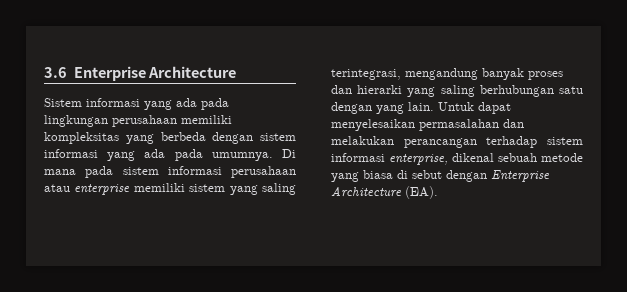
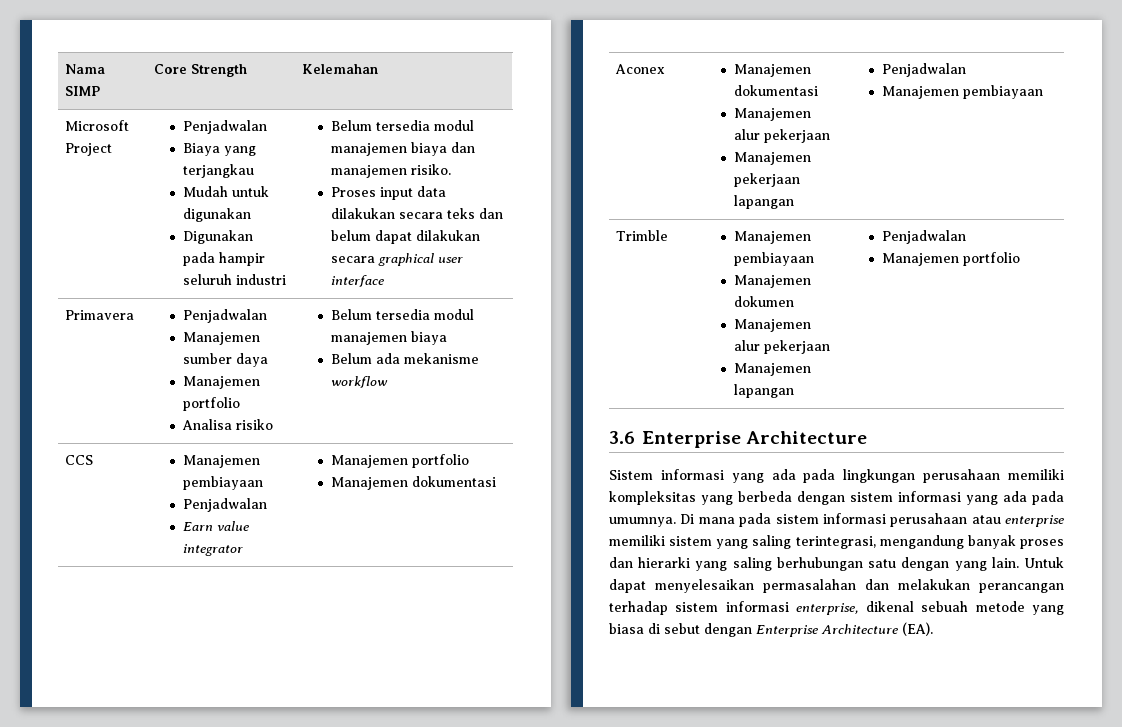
+ Nama SIMP | Core Strength | Kelemahan
+ Microsoft Project | Penjadwalan
+ Biaya yang terjangkau
+ Mudah untuk digunakan
+ Digunakan pada hampir seluruh industri | Belum tersedia modul manajemen biaya dan manajemen risiko.
+ Proses input data dilakukan secara teks dan belum dapat dilakukan secara graphical user interface
+ Primavera | Penjadwalan
+ Manajemen sumber daya
+ Manajemen portfolio
+ Analisa risiko | Belum tersedia modul manajemen biaya
+ Belum ada mekanisme workflow
+ CCS | Manajemen pembiayaan
+ Penjadwalan
+ Earn value integrator | Manajemen portfolio
+ Manajemen dokumentasi
+ Aconex | Manajemen dokumentasi
+ Manajemen alur pekerjaan
+ Manajemen pekerjaan lapangan | Penjadwalan
+ Manajemen pembiayaan
+ Trimble | Manajemen pembiayaan
+ Manajemen dokumen
+ Manajemen alur pekerjaan
+ Manajemen lapangan | Penjadwalan
+ Manajemen portfolio

